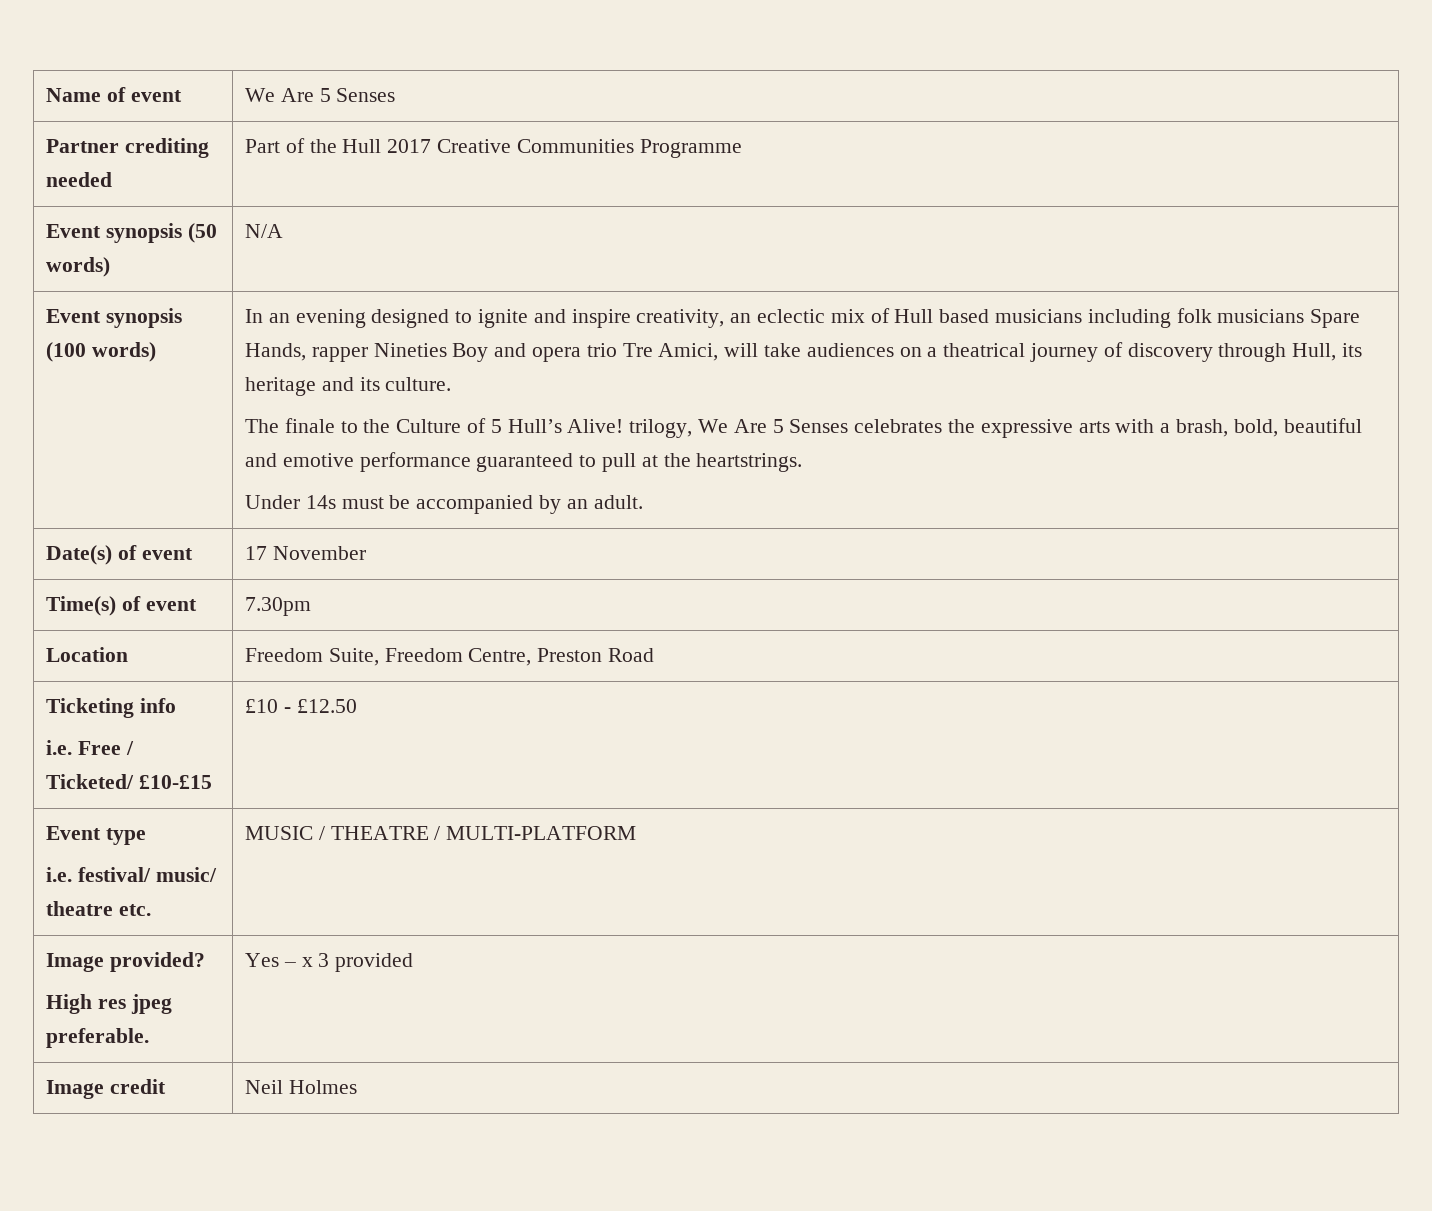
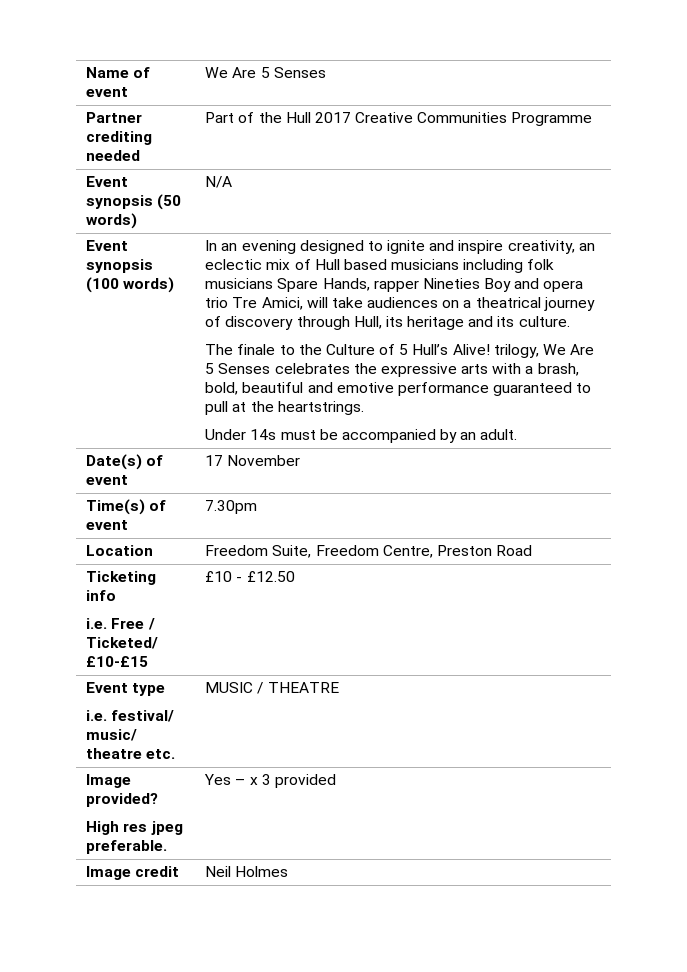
  Event type
- i.e. festival/ music/ theatre etc. | MUSIC / THEATRE / MULTI-PLATFORM
+ i.e. festival/ music/ theatre etc. | MUSIC / THEATRE

